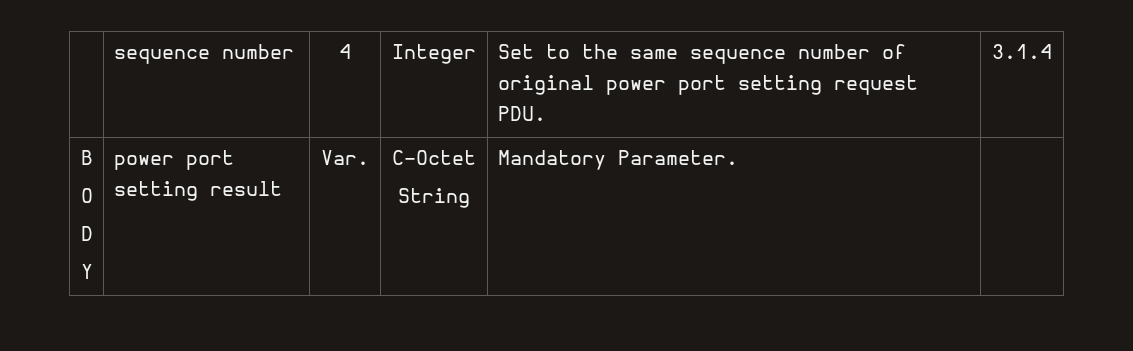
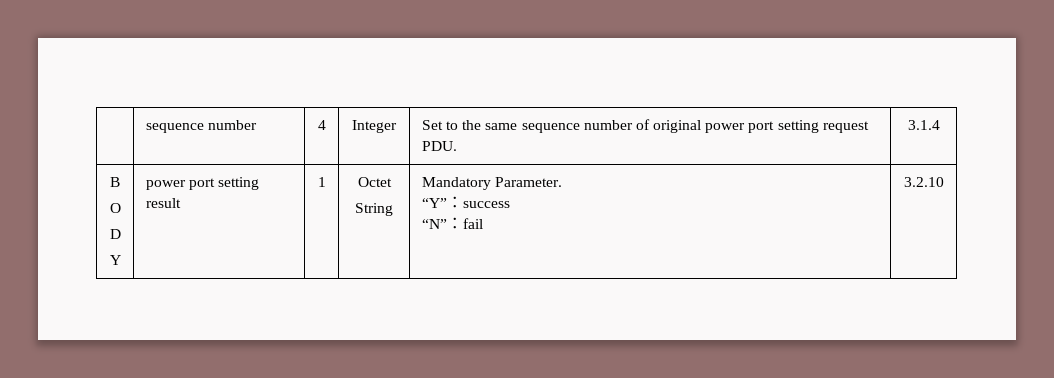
  B
  O
  D
- Y | power port setting result | Var. | C-Octet
- String | Mandatory Parameter. |
+ Y | power port setting result | 1 | Octet
+ String | Mandatory Parameter.
+ “Y”：success
+ “N”：fail | 3.2.10

